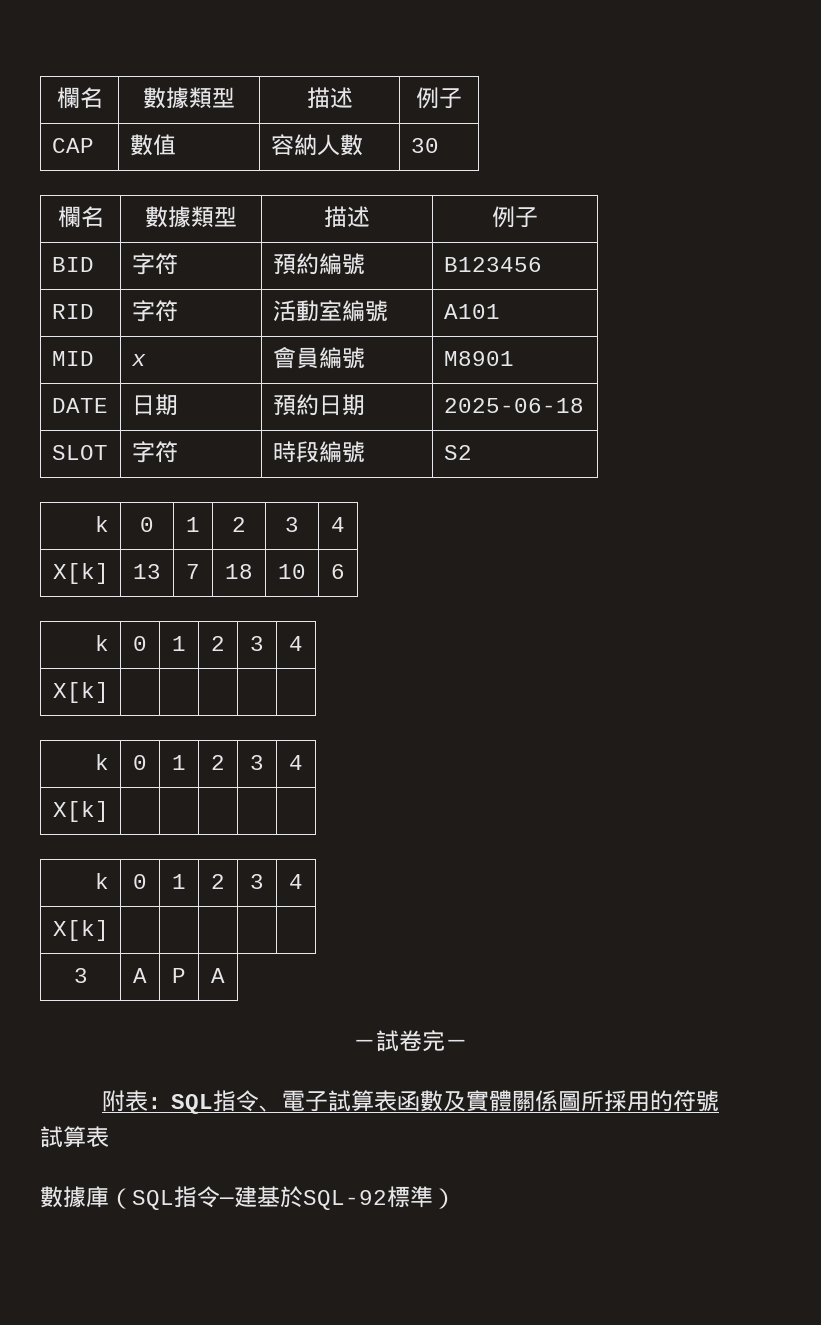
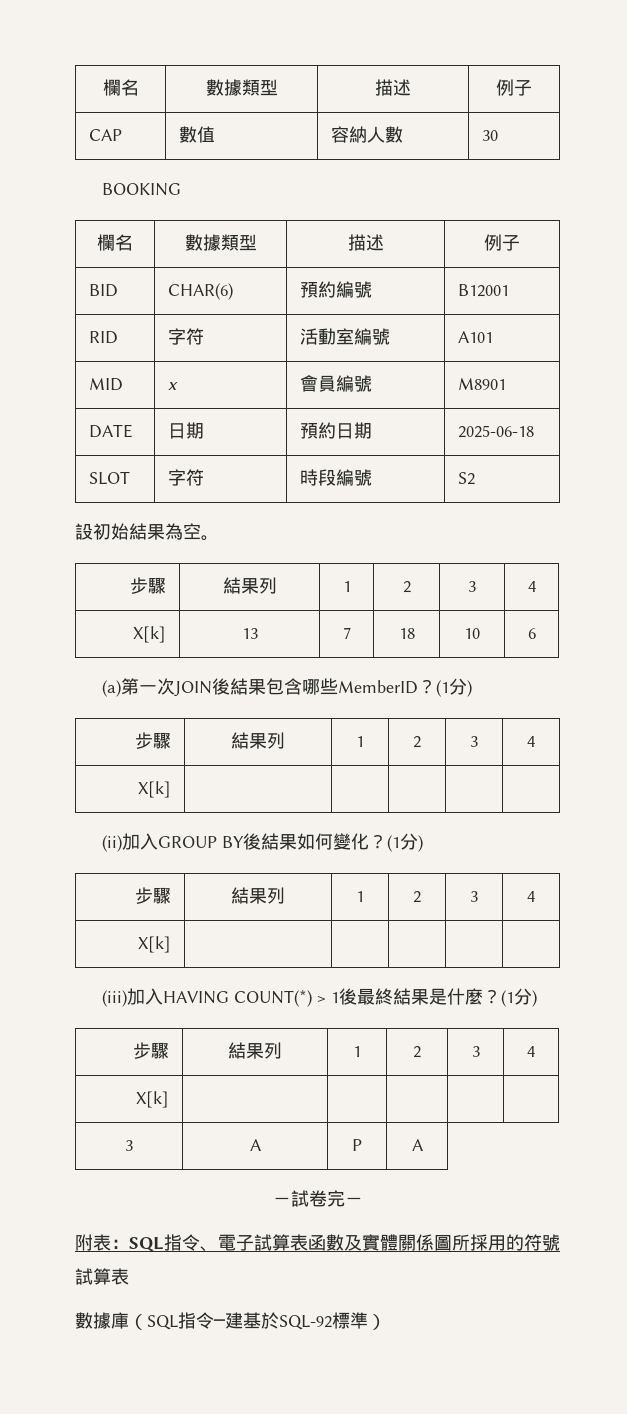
+ BOOKING
- BID | 字符 | 預約編號 | B123456
+ BID | CHAR(6) | 預約編號 | B12001
  SLOT | 字符 | 時段編號 | S2
- k | 0 | 1 | 2 | 3 | 4
+ 設初始結果為空。
+ 步驟 | 結果列 | 1 | 2 | 3 | 4
  X[k] | 13 | 7 | 18 | 10 | 6
- k | 0 | 1 | 2 | 3 | 4
+ (a)第一次JOIN後結果包含哪些MemberID？(1分)
+ 步驟 | 結果列 | 1 | 2 | 3 | 4
  X[k] | | | | |
- k | 0 | 1 | 2 | 3 | 4
+ (ii)加入GROUP BY後結果如何變化？(1分)
+ 步驟 | 結果列 | 1 | 2 | 3 | 4
  X[k] | | | | |
- k | 0 | 1 | 2 | 3 | 4
+ (iii)加入HAVING COUNT(*) > 1後最終結果是什麼？(1分)
+ 步驟 | 結果列 | 1 | 2 | 3 | 4

